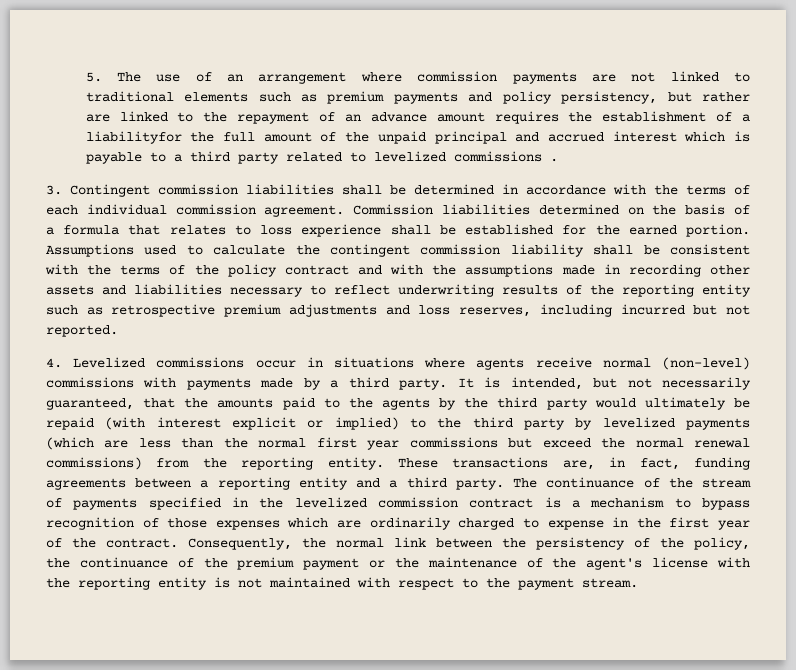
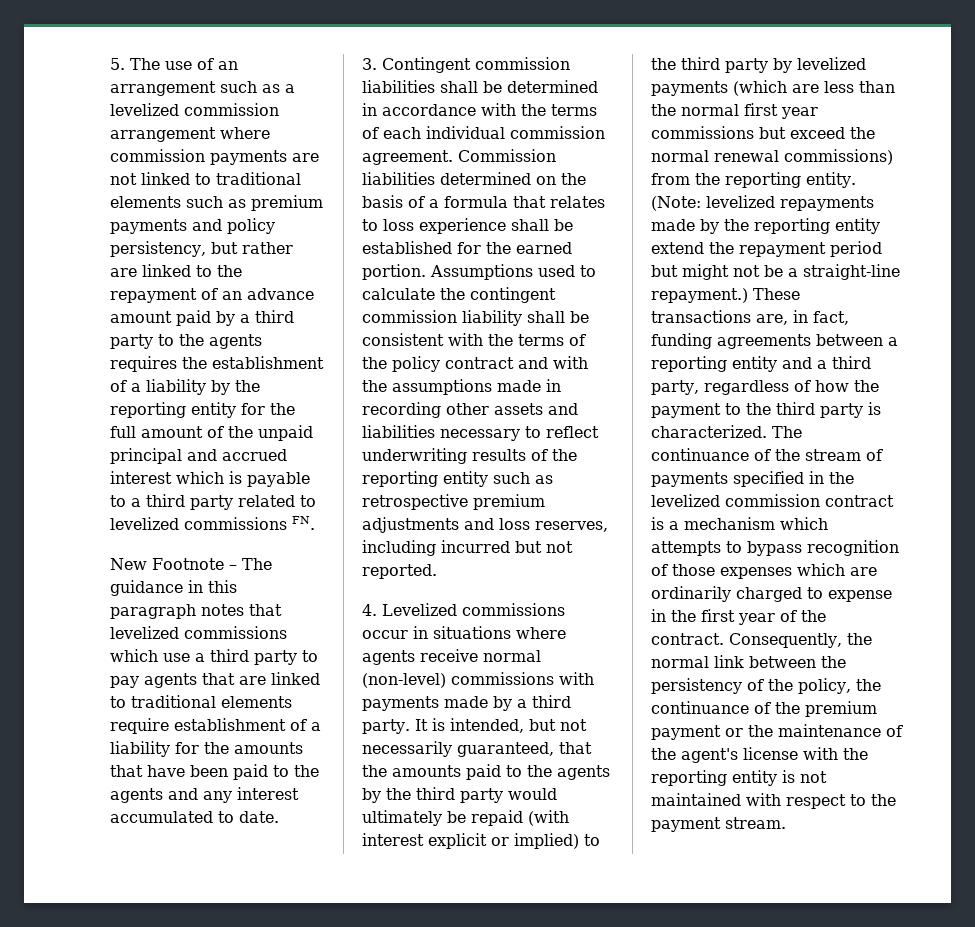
- 5. The use of an arrangement where commission payments are not linked to traditional elements such as premium payments and policy persistency, but rather are linked to the repayment of an advance amount requires the establishment of a liabilityfor the full amount of the unpaid principal and accrued interest which is payable to a third party related to levelized commissions .
+ 5. The use of an arrangement such as a levelized commission arrangement where commission payments are not linked to traditional elements such as premium payments and policy persistency, but rather are linked to the repayment of an advance amount paid by a third party to the agents requires the establishment of a liability by the reporting entity for the full amount of the unpaid principal and accrued interest which is payable to a third party related to levelized commissions FN.
+ New Footnote – The guidance in this paragraph notes that levelized commissions which use a third party to pay agents that are linked to traditional elements require establishment of a liability for the amounts that have been paid to the agents and any interest accumulated to date.
+ (Note: levelized repayments made by the reporting entity extend the repayment period but might not be a straight-line repayment.)
- These transactions are, in fact, funding agreements between a reporting entity and a third party.
+ These transactions are, in fact, funding agreements between a reporting entity and a third party, regardless of how the payment to the third party is characterized.
- The continuance of the stream of payments specified in the levelized commission contract is a mechanism to bypass recognition of those expenses which are ordinarily charged to expense in the first year of the contract.
+ The continuance of the stream of payments specified in the levelized commission contract is a mechanism which attempts to bypass recognition of those expenses which are ordinarily charged to expense in the first year of the contract.

